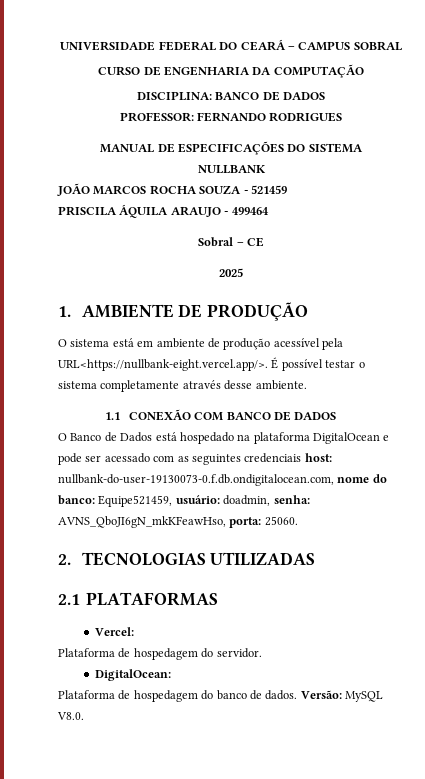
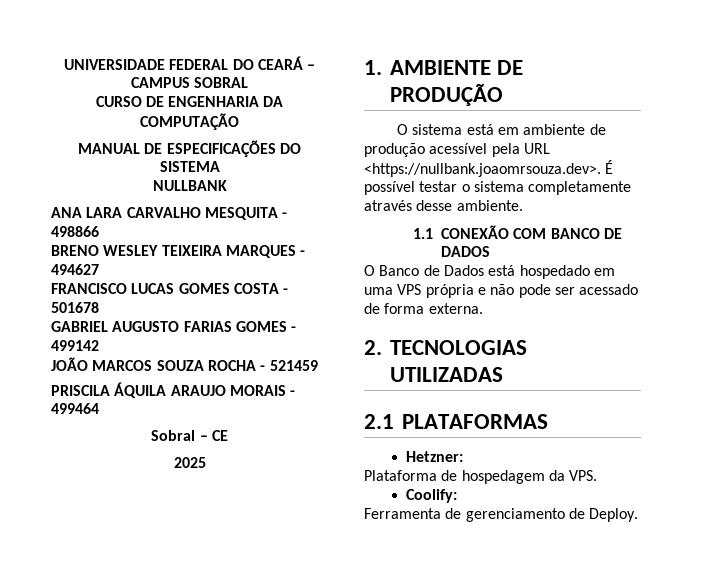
- DISCIPLINA: BANCO DE DADOS
- PROFESSOR: FERNANDO RODRIGUES
+ ANA LARA CARVALHO MESQUITA - 498866
+ BRENO WESLEY TEIXEIRA MARQUES - 494627
+ FRANCISCO LUCAS GOMES COSTA - 501678
+ GABRIEL AUGUSTO FARIAS GOMES - 499142
- JOÃO MARCOS ROCHA SOUZA - 521459
+ JOÃO MARCOS SOUZA ROCHA - 521459
- PRISCILA ÁQUILA ARAUJO - 499464
+ PRISCILA ÁQUILA ARAUJO MORAIS - 499464
- O sistema está em ambiente de produção acessível pela URL<https://nullbank-eight.vercel.app/>. É possível testar o sistema completamente através desse ambiente.
+ O sistema está em ambiente de produção acessível pela URL <https://nullbank.joaomrsouza.dev>. É possível testar o sistema completamente através desse ambiente.
- O Banco de Dados está hospedado na plataforma DigitalOcean e pode ser acessado com as seguintes credenciais host: nullbank-do-user-19130073-0.f.db.ondigitalocean.com, nome do banco: Equipe521459, usuário: doadmin, senha: AVNS_QboJI6gN_mkKFeawHso, porta: 25060.
+ O Banco de Dados está hospedado em uma VPS própria e não pode ser acessado de forma externa.
- Vercel:
- Plataforma de hospedagem do servidor.
- DigitalOcean:
- Plataforma de hospedagem do banco de dados. Versão: MySQL V8.0.
+ Hetzner:
+ Plataforma de hospedagem da VPS.
+ Coolify:
+ Ferramenta de gerenciamento de Deploy.

